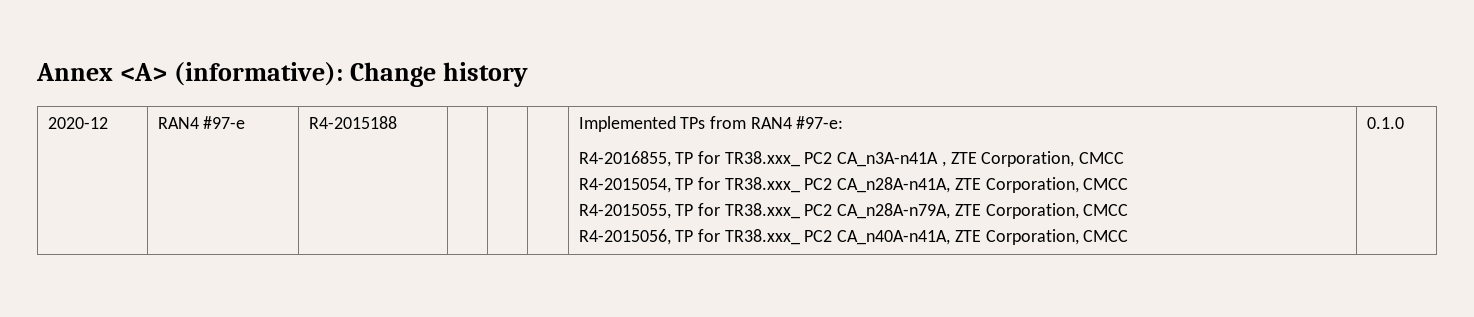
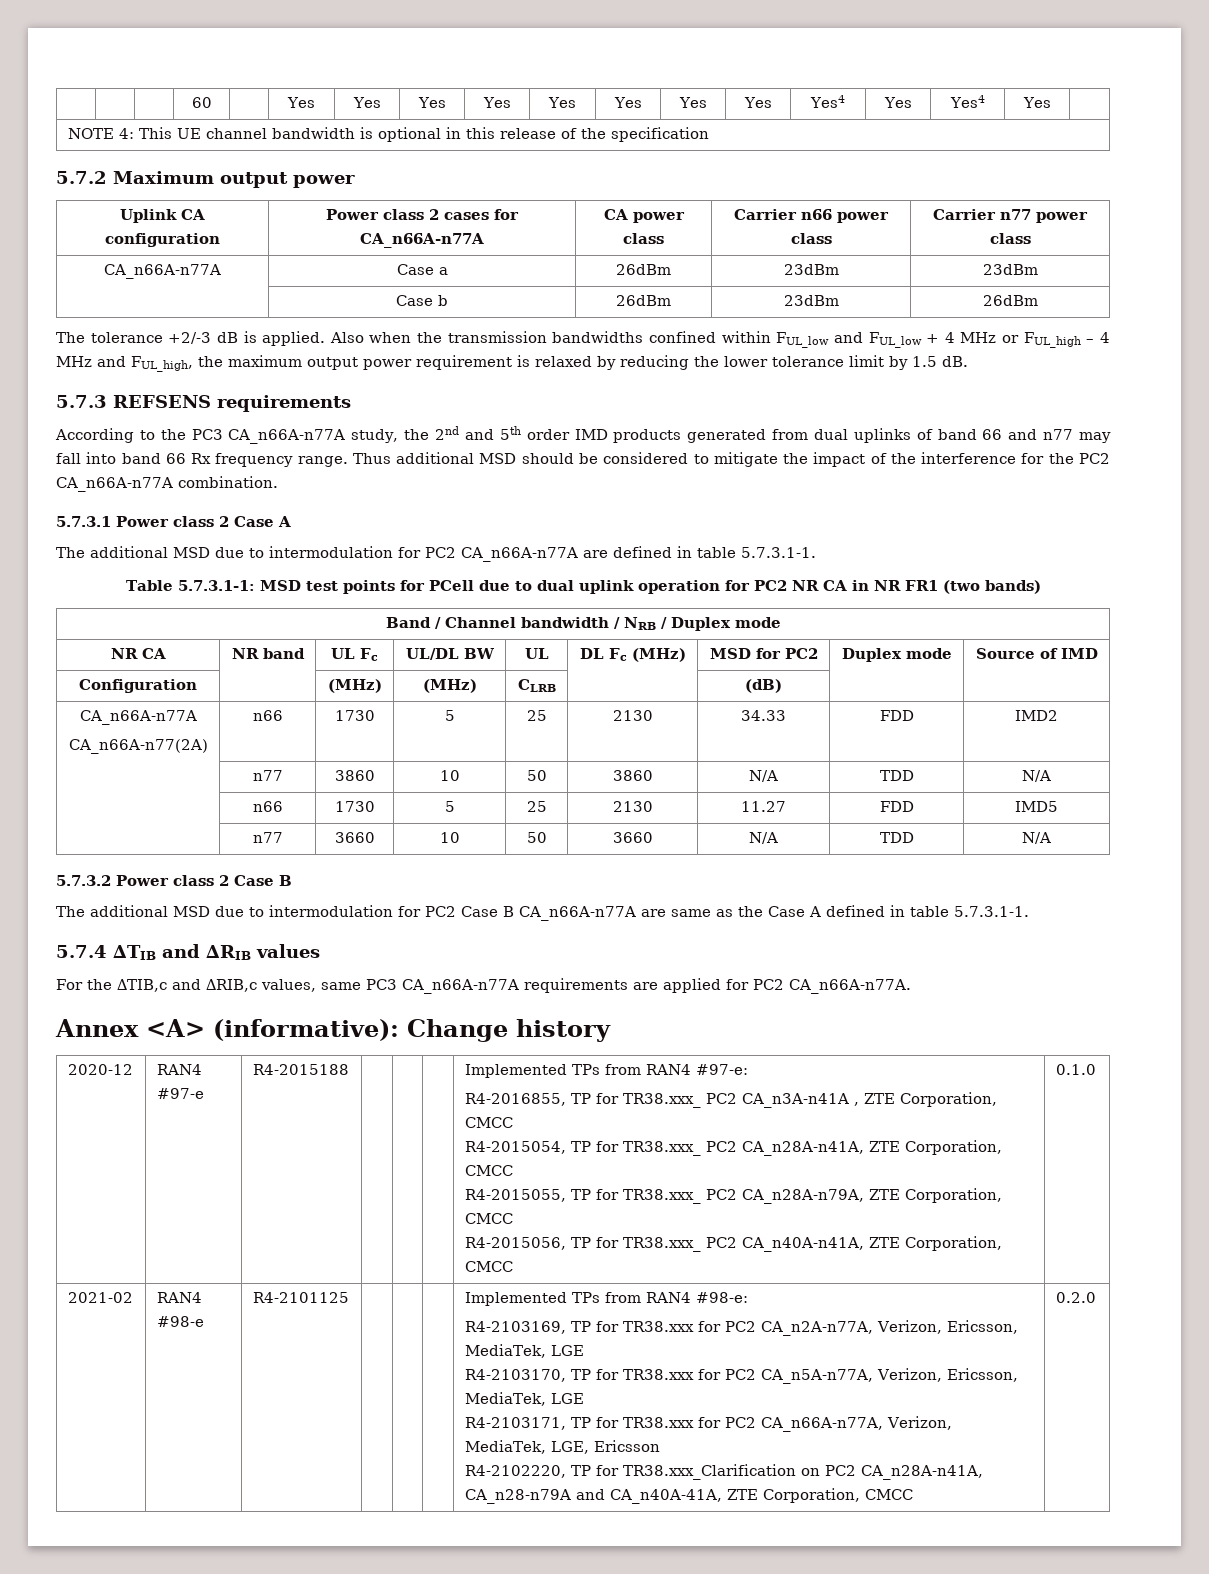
+ | | | 60 | | Yes | Yes | Yes | Yes | Yes | Yes | Yes | Yes | Yes4 | Yes | Yes4 | Yes |
+ NOTE 4: This UE channel bandwidth is optional in this release of the specification
+ 5.7.2 Maximum output power
+ Uplink CA configuration | Power class 2 cases for CA_n66A-n77A | CA power class | Carrier n66 power class | Carrier n77 power class
+ CA_n66A-n77A | Case a | 26dBm | 23dBm | 23dBm
+ | Case b | 26dBm | 23dBm | 26dBm
+ The tolerance +2/-3 dB is applied. Also when the transmission bandwidths confined within FUL_low and FUL_low + 4 MHz or FUL_high – 4 MHz and FUL_high, the maximum output power requirement is relaxed by reducing the lower tolerance limit by 1.5 dB.
+ 5.7.3 REFSENS requirements
+ According to the PC3 CA_n66A-n77A study, the 2nd and 5th order IMD products generated from dual uplinks of band 66 and n77 may fall into band 66 Rx frequency range. Thus additional MSD should be considered to mitigate the impact of the interference for the PC2 CA_n66A-n77A combination.
+ 5.7.3.1 Power class 2 Case A
+ The additional MSD due to intermodulation for PC2 CA_n66A-n77A are defined in table 5.7.3.1-1.
+ Table 5.7.3.1-1: MSD test points for PCell due to dual uplink operation for PC2 NR CA in NR FR1 (two bands)
+ Band / Channel bandwidth / NRB / Duplex mode
+ NR CA | NR band | UL Fc | UL/DL BW | UL | DL Fc (MHz) | MSD for PC2 | Duplex mode | Source of IMD
+ Configuration | | (MHz) | (MHz) | CLRB | | (dB) | |
+ CA_n66A-n77A
+ CA_n66A-n77(2A) | n66 | 1730 | 5 | 25 | 2130 | 34.33 | FDD | IMD2
+ | n77 | 3860 | 10 | 50 | 3860 | N/A | TDD | N/A
+ | n66 | 1730 | 5 | 25 | 2130 | 11.27 | FDD | IMD5
+ | n77 | 3660 | 10 | 50 | 3660 | N/A | TDD | N/A
+ 5.7.3.2 Power class 2 Case B
+ The additional MSD due to intermodulation for PC2 Case B CA_n66A-n77A are same as the Case A defined in table 5.7.3.1-1.
+ 5.7.4 ∆TIB and ∆RIB values
+ For the ∆TIB,c and ∆RIB,c values, same PC3 CA_n66A-n77A requirements are applied for PC2 CA_n66A-n77A.
+ 2021-02 | RAN4 #98-e | R4-2101125 | | | | Implemented TPs from RAN4 #98-e:
+ R4-2103169, TP for TR38.xxx for PC2 CA_n2A-n77A, Verizon, Ericsson, MediaTek, LGE
+ R4-2103170, TP for TR38.xxx for PC2 CA_n5A-n77A, Verizon, Ericsson, MediaTek, LGE
+ R4-2103171, TP for TR38.xxx for PC2 CA_n66A-n77A, Verizon, MediaTek, LGE, Ericsson
+ R4-2102220, TP for TR38.xxx_Clarification on PC2 CA_n28A-n41A, CA_n28-n79A and CA_n40A-41A, ZTE Corporation, CMCC | 0.2.0

